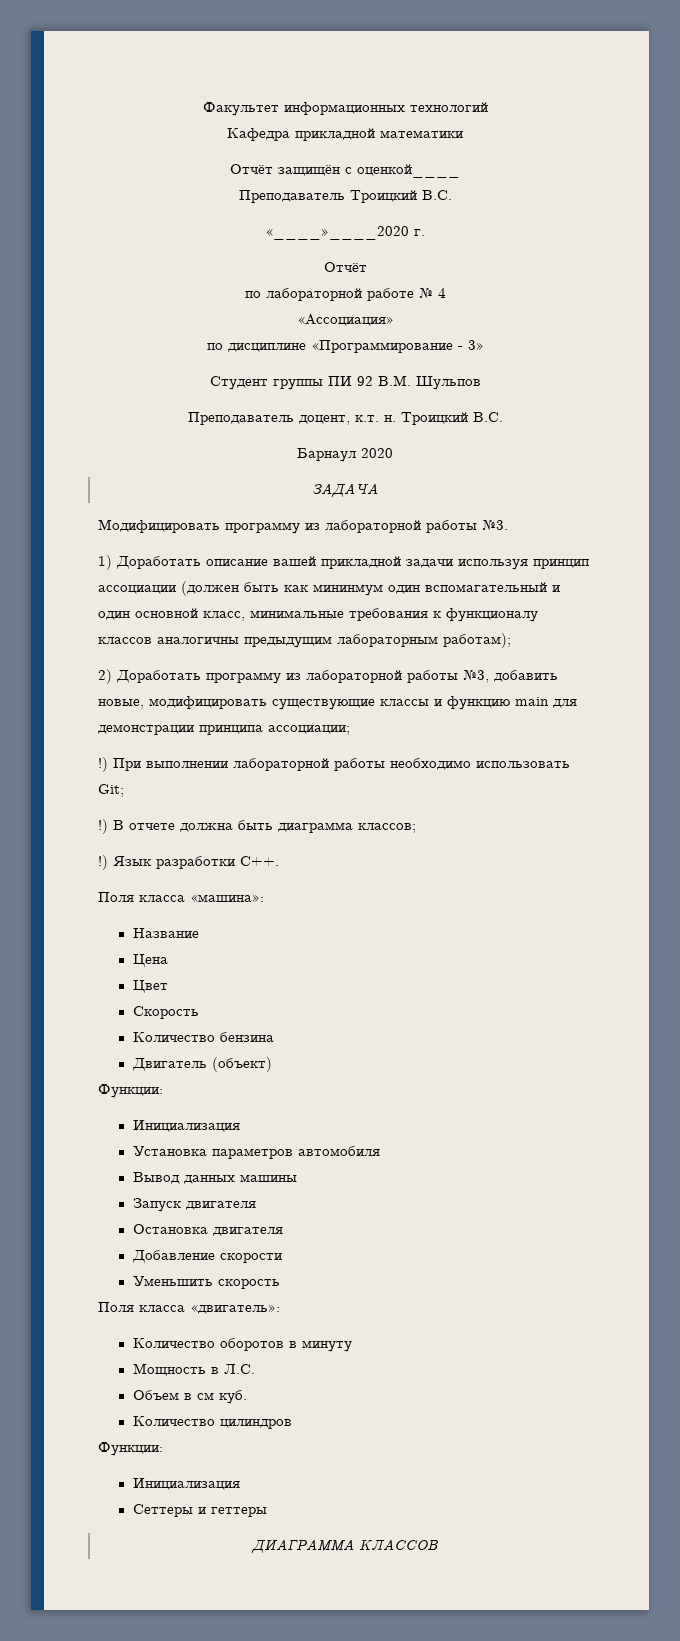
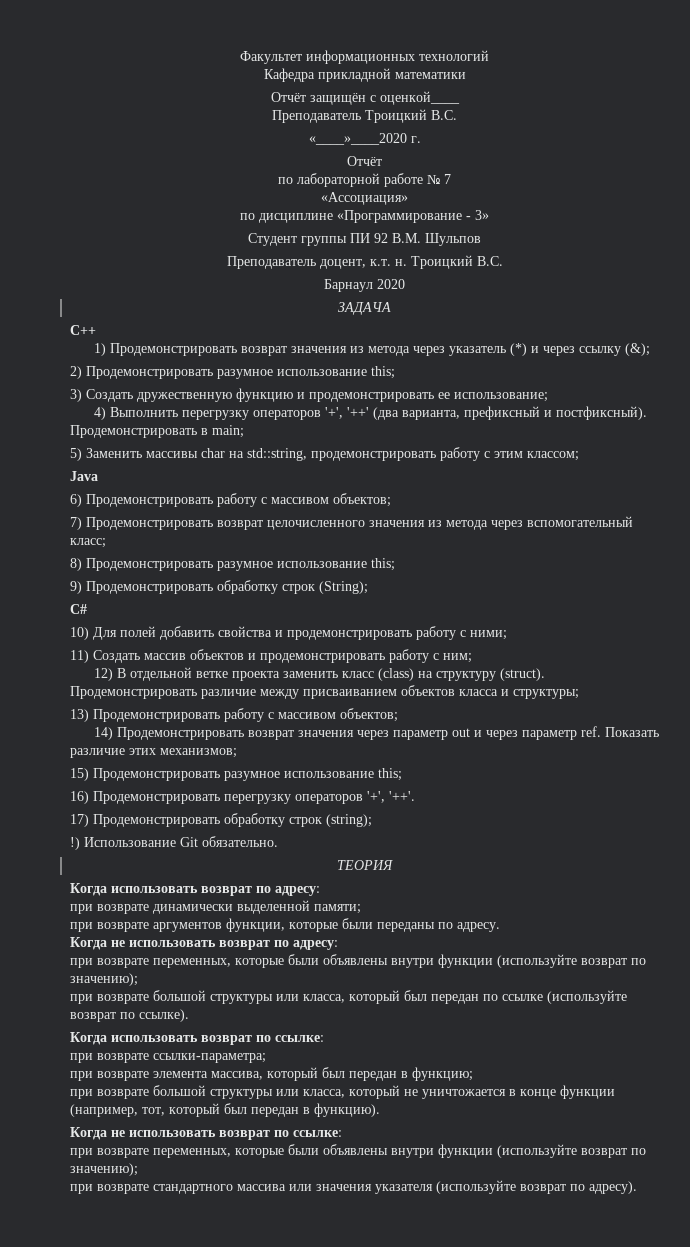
- по лабораторной работе № 4
+ по лабораторной работе № 7
- Модифицировать программу из лабораторной работы №3.
- 1) Доработать описание вашей прикладной задачи используя принцип ассоциации (должен быть как мининмум один вспомагательный и один основной класс, минимальные требования к функционалу классов аналогичны предыдущим лабораторным работам);
- 2) Доработать программу из лабораторной работы №3, добавить новые, модифицировать существующие классы и функцию main для демонстрации принципа ассоциации;
- !) При выполнении лабораторной работы необходимо использовать Git;
- !) В отчете должна быть диаграмма классов;
- !) Язык разработки С++.
- Поля класса «машина»:
- Название
- Цена
- Цвет
- Скорость
- Количество бензина
- Двигатель (объект)
- Функции:
- Инициализация
- Установка параметров автомобиля
- Вывод данных машины
- Запуск двигателя
- Остановка двигателя
- Добавление скорости
- Уменьшить скорость
- Поля класса «двигатель»:
- Количество оборотов в минуту
- Мощность в Л.С.
- Объем в см куб.
- Количество цилиндров
- Функции:
- Инициализация
- Сеттеры и геттеры
- ДИАГРАММА КЛАССОВ
+ C++
+ 1) Продемонстрировать возврат значения из метода через указатель (*) и через ссылку (&);
+ 2) Продемонстрировать разумное использование this;
+ 3) Создать дружественную функцию и продемонстрировать ее использование;
+ 4) Выполнить перегрузку операторов '+', '++' (два варианта, префиксный и постфиксный). Продемонстрировать в main;
+ 5) Заменить массивы char на std::string, продемонстрировать работу с этим классом;
+ Java
+ 6) Продемонстрировать работу с массивом объектов;
+ 7) Продемонстрировать возврат целочисленного значения из метода через вспомогательный класс;
+ 8) Продемонстрировать разумное использование this;
+ 9) Продемонстрировать обработку строк (String);
+ C#
+ 10) Для полей добавить свойства и продемонстрировать работу с ними;
+ 11) Cоздать массив объектов и продемонстрировать работу с ним;
+ 12) В отдельной ветке проекта заменить класс (class) на структуру (struct). Продемонстрировать различие между присваиванием объектов класса и структуры;
+ 13) Продемонстрировать работу с массивом объектов;
+ 14) Продемонстрировать возврат значения через параметр out и через параметр ref. Показать различие этих механизмов;
+ 15) Продемонстрировать разумное использование this;
+ 16) Продемонстрировать перегрузку операторов '+', '++'.
+ 17) Продемонстрировать обработку строк (string);
+ !) Использование Git обязательно.
+ ТЕОРИЯ
+ Когда использовать возврат по адресу:
+ при возврате динамически выделенной памяти;
+ при возврате аргументов функции, которые были переданы по адресу.
+ Когда не использовать возврат по адресу:
+ при возврате переменных, которые были объявлены внутри функции (используйте возврат по значению);
+ при возврате большой структуры или класса, который был передан по ссылке (используйте возврат по ссылке).
+ Когда использовать возврат по ссылке:
+ при возврате ссылки-параметра;
+ при возврате элемента массива, который был передан в функцию;
+ при возврате большой структуры или класса, который не уничтожается в конце функции (например, тот, который был передан в функцию).
+ Когда не использовать возврат по ссылке:
+ при возврате переменных, которые были объявлены внутри функции (используйте возврат по значению);
+ при возврате стандартного массива или значения указателя (используйте возврат по адресу).

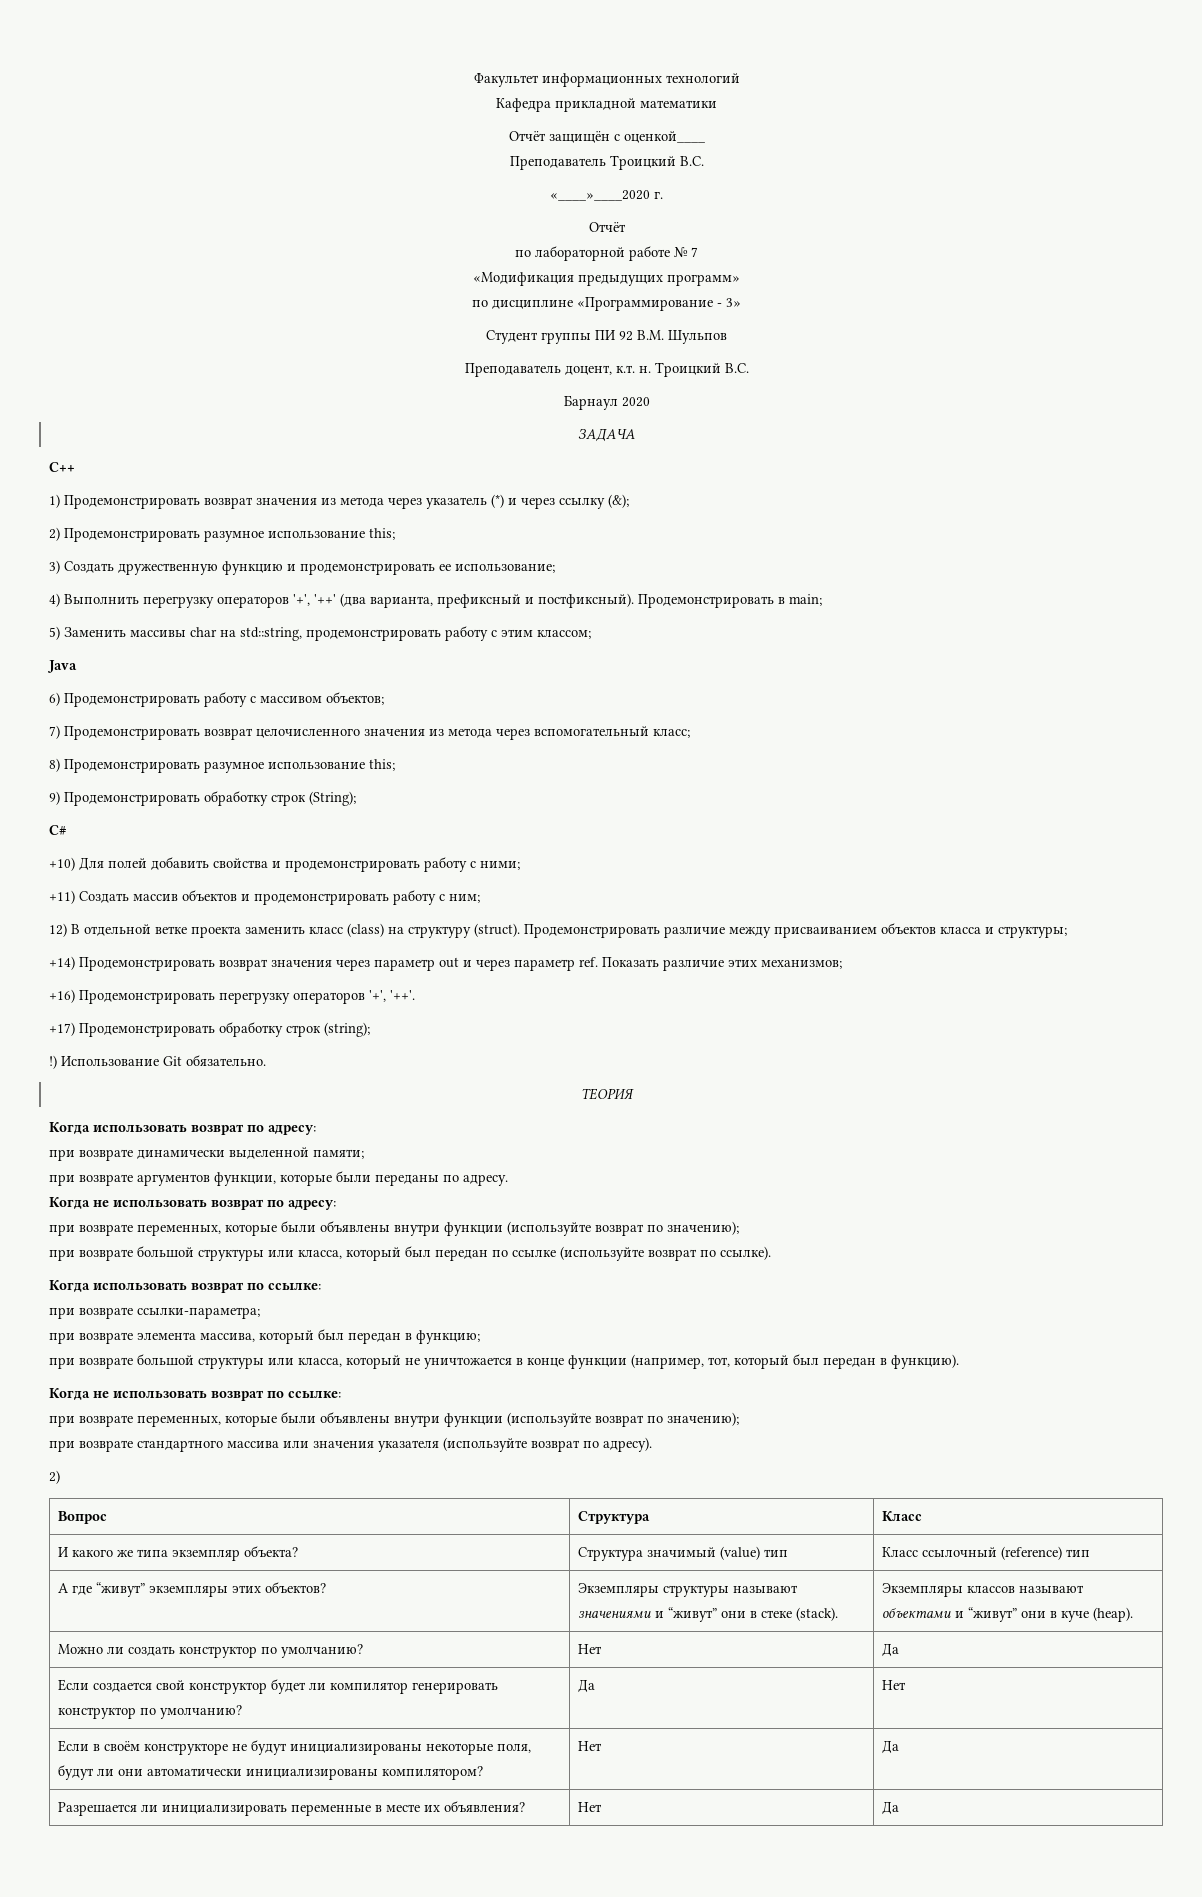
- «Ассоциация»
+ «Модификация предыдущих программ»
- 10) Для полей добавить свойства и продемонстрировать работу с ними;
+ +10) Для полей добавить свойства и продемонстрировать работу с ними;
- 11) Cоздать массив объектов и продемонстрировать работу с ним;
+ +11) Cоздать массив объектов и продемонстрировать работу с ним;
- 13) Продемонстрировать работу с массивом объектов;
- 14) Продемонстрировать возврат значения через параметр out и через параметр ref. Показать различие этих механизмов;
+ +14) Продемонстрировать возврат значения через параметр out и через параметр ref. Показать различие этих механизмов;
- 15) Продемонстрировать разумное использование this;
- 16) Продемонстрировать перегрузку операторов '+', '++'.
+ +16) Продемонстрировать перегрузку операторов '+', '++'.
- 17) Продемонстрировать обработку строк (string);
+ +17) Продемонстрировать обработку строк (string);
  при возврате стандартного массива или значения указателя (используйте возврат по адресу).
+ 2)
+ Вопрос | Структура | Класс
+ И какого же типа экземпляр объекта? | Структура значимый (value) тип | Класс ссылочный (reference) тип
+ А где “живут” экземпляры этих объектов? | Экземпляры структуры называют значениями и “живут” они в стеке (stack). | Экземпляры классов называют объектами и “живут” они в куче (heap).
+ Можно ли создать конструктор по умолчанию? | Нет | Да
+ Если создается свой конструктор будет ли компилятор генерировать конструктор по умолчанию? | Да | Нет
+ Если в своём конструкторе не будут инициализированы некоторые поля, будут ли они автоматически инициализированы компилятором? | Нет | Да
+ Разрешается ли инициализировать переменные в месте их объявления? | Нет | Да

